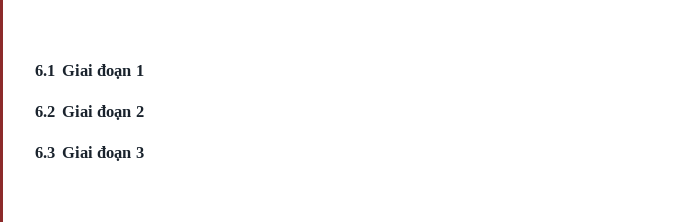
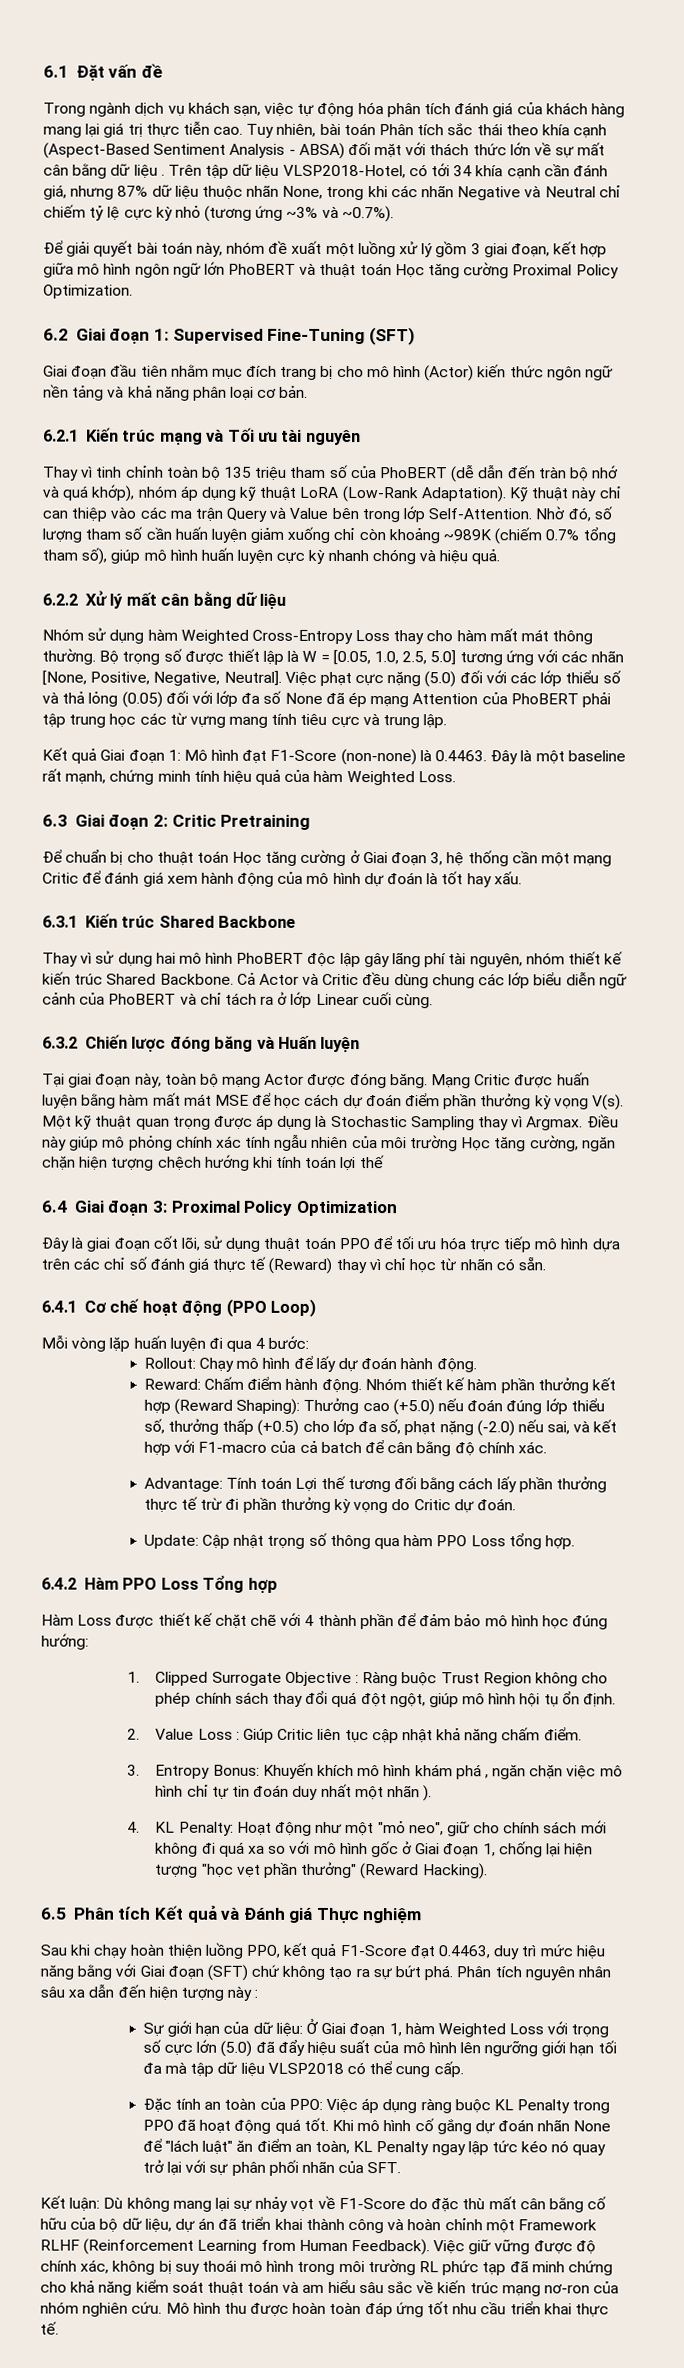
- 6.1 Giai đoạn 1
- 6.2 Giai đoạn 2
- 6.3 Giai đoạn 3
+ 6.1 Đặt vấn đề
+ Trong ngành dịch vụ khách sạn, việc tự động hóa phân tích đánh giá của khách hàng mang lại giá trị thực tiễn cao. Tuy nhiên, bài toán Phân tích sắc thái theo khía cạnh (Aspect-Based Sentiment Analysis - ABSA) đối mặt với thách thức lớn về sự mất cân bằng dữ liệu . Trên tập dữ liệu VLSP2018-Hotel, có tới 34 khía cạnh cần đánh giá, nhưng 87% dữ liệu thuộc nhãn None, trong khi các nhãn Negative và Neutral chỉ chiếm tỷ lệ cực kỳ nhỏ (tương ứng ~3% và ~0.7%).
+ Để giải quyết bài toán này, nhóm đề xuất một luồng xử lý gồm 3 giai đoạn, kết hợp giữa mô hình ngôn ngữ lớn PhoBERT và thuật toán Học tăng cường Proximal Policy Optimization.
+ 6.2 Giai đoạn 1: Supervised Fine-Tuning (SFT)
+ Giai đoạn đầu tiên nhằm mục đích trang bị cho mô hình (Actor) kiến thức ngôn ngữ nền tảng và khả năng phân loại cơ bản.
+ 6.2.1 Kiến trúc mạng và Tối ưu tài nguyên
+ Thay vì tinh chỉnh toàn bộ 135 triệu tham số của PhoBERT (dễ dẫn đến tràn bộ nhớ và quá khớp), nhóm áp dụng kỹ thuật LoRA (Low-Rank Adaptation). Kỹ thuật này chỉ can thiệp vào các ma trận Query và Value bên trong lớp Self-Attention. Nhờ đó, số lượng tham số cần huấn luyện giảm xuống chỉ còn khoảng ~989K (chiếm 0.7% tổng tham số), giúp mô hình huấn luyện cực kỳ nhanh chóng và hiệu quả.
+ 6.2.2 Xử lý mất cân bằng dữ liệu
+ Nhóm sử dụng hàm Weighted Cross-Entropy Loss thay cho hàm mất mát thông thường. Bộ trọng số được thiết lập là W = [0.05, 1.0, 2.5, 5.0] tương ứng với các nhãn [None, Positive, Negative, Neutral]. Việc phạt cực nặng (5.0) đối với các lớp thiểu số và thả lỏng (0.05) đối với lớp đa số None đã ép mạng Attention của PhoBERT phải tập trung học các từ vựng mang tính tiêu cực và trung lập.
+ Kết quả Giai đoạn 1: Mô hình đạt F1-Score (non-none) là 0.4463. Đây là một baseline rất mạnh, chứng minh tính hiệu quả của hàm Weighted Loss.
+ 6.3 Giai đoạn 2: Critic Pretraining
+ Để chuẩn bị cho thuật toán Học tăng cường ở Giai đoạn 3, hệ thống cần một mạng Critic để đánh giá xem hành động của mô hình dự đoán là tốt hay xấu.
+ 6.3.1 Kiến trúc Shared Backbone
+ Thay vì sử dụng hai mô hình PhoBERT độc lập gây lãng phí tài nguyên, nhóm thiết kế kiến trúc Shared Backbone. Cả Actor và Critic đều dùng chung các lớp biểu diễn ngữ cảnh của PhoBERT và chỉ tách ra ở lớp Linear cuối cùng.
+ 6.3.2 Chiến lược đóng băng và Huấn luyện
+ Tại giai đoạn này, toàn bộ mạng Actor được đóng băng. Mạng Critic được huấn luyện bằng hàm mất mát MSE để học cách dự đoán điểm phần thưởng kỳ vọng V(s). Một kỹ thuật quan trọng được áp dụng là Stochastic Sampling thay vì Argmax. Điều này giúp mô phỏng chính xác tính ngẫu nhiên của môi trường Học tăng cường, ngăn chặn hiện tượng chệch hướng khi tính toán lợi thế
+ 6.4 Giai đoạn 3: Proximal Policy Optimization
+ Đây là giai đoạn cốt lõi, sử dụng thuật toán PPO để tối ưu hóa trực tiếp mô hình dựa trên các chỉ số đánh giá thực tế (Reward) thay vì chỉ học từ nhãn có sẵn.
+ 6.4.1 Cơ chế hoạt động (PPO Loop)
+ Mỗi vòng lặp huấn luyện đi qua 4 bước:
+ Rollout: Chạy mô hình để lấy dự đoán hành động.
+ Reward: Chấm điểm hành động. Nhóm thiết kế hàm phần thưởng kết hợp (Reward Shaping): Thưởng cao (+5.0) nếu đoán đúng lớp thiểu số, thưởng thấp (+0.5) cho lớp đa số, phạt nặng (-2.0) nếu sai, và kết hợp với F1-macro của cả batch để cân bằng độ chính xác.
+ Advantage: Tính toán Lợi thế tương đối bằng cách lấy phần thưởng thực tế trừ đi phần thưởng kỳ vọng do Critic dự đoán.
+ Update: Cập nhật trọng số thông qua hàm PPO Loss tổng hợp.
+ 6.4.2 Hàm PPO Loss Tổng hợp
+ Hàm Loss được thiết kế chặt chẽ với 4 thành phần để đảm bảo mô hình học đúng hướng:
+ 1. Clipped Surrogate Objective : Ràng buộc Trust Region không cho phép chính sách thay đổi quá đột ngột, giúp mô hình hội tụ ổn định.
+ 2. Value Loss : Giúp Critic liên tục cập nhật khả năng chấm điểm.
+ 3. Entropy Bonus: Khuyến khích mô hình khám phá , ngăn chặn việc mô hình chỉ tự tin đoán duy nhất một nhãn ).
+ 4. KL Penalty: Hoạt động như một "mỏ neo", giữ cho chính sách mới không đi quá xa so với mô hình gốc ở Giai đoạn 1, chống lại hiện tượng "học vẹt phần thưởng" (Reward Hacking).
+ 6.5 Phân tích Kết quả và Đánh giá Thực nghiệm
+ Sau khi chạy hoàn thiện luồng PPO, kết quả F1-Score đạt 0.4463, duy trì mức hiệu năng bằng với Giai đoạn (SFT) chứ không tạo ra sự bứt phá. Phân tích nguyên nhân sâu xa dẫn đến hiện tượng này :
+ Sự giới hạn của dữ liệu: Ở Giai đoạn 1, hàm Weighted Loss với trọng số cực lớn (5.0) đã đẩy hiệu suất của mô hình lên ngưỡng giới hạn tối đa mà tập dữ liệu VLSP2018 có thể cung cấp.
+ Đặc tính an toàn của PPO: Việc áp dụng ràng buộc KL Penalty trong PPO đã hoạt động quá tốt. Khi mô hình cố gắng dự đoán nhãn None để "lách luật" ăn điểm an toàn, KL Penalty ngay lập tức kéo nó quay trở lại với sự phân phối nhãn của SFT.
+ Kết luận: Dù không mang lại sự nhảy vọt về F1-Score do đặc thù mất cân bằng cố hữu của bộ dữ liệu, dự án đã triển khai thành công và hoàn chỉnh một Framework RLHF (Reinforcement Learning from Human Feedback). Việc giữ vững được độ chính xác, không bị suy thoái mô hình trong môi trường RL phức tạp đã minh chứng cho khả năng kiểm soát thuật toán và am hiểu sâu sắc về kiến trúc mạng nơ-ron của nhóm nghiên cứu. Mô hình thu được hoàn toàn đáp ứng tốt nhu cầu triển khai thực tế.

